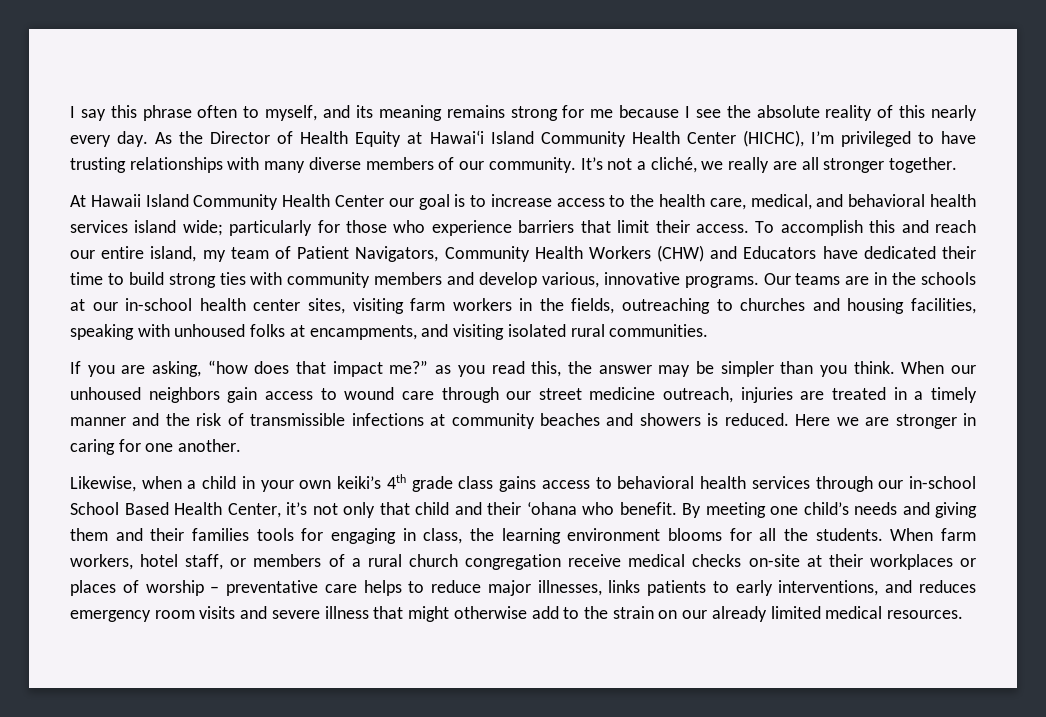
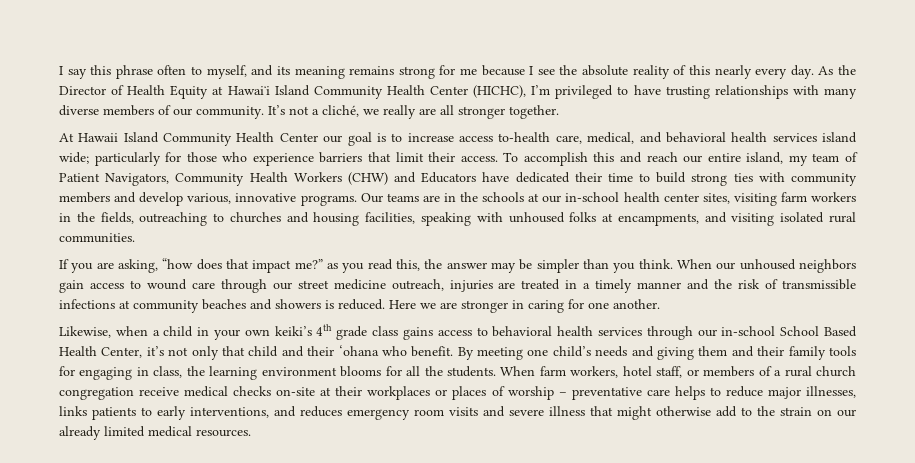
- At Hawaii Island Community Health Center our goal is to increase access to the health care, medical, and behavioral health services island wide; particularly for those who experience barriers that limit their access.
+ At Hawaii Island Community Health Center our goal is to increase access to-health care, medical, and behavioral health services island wide; particularly for those who experience barriers that limit their access.
- By meeting one child’s needs and giving them and their families tools for engaging in class, the learning environment blooms for all the students.
+ By meeting one child’s needs and giving them and their family tools for engaging in class, the learning environment blooms for all the students.

